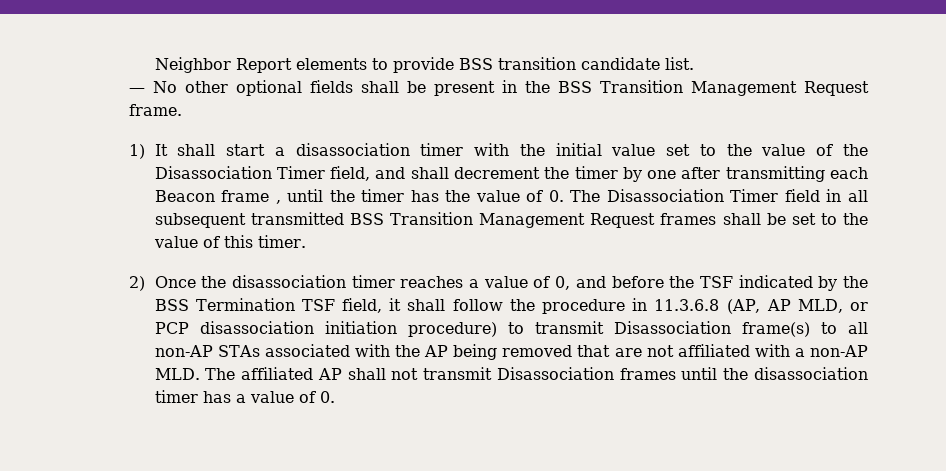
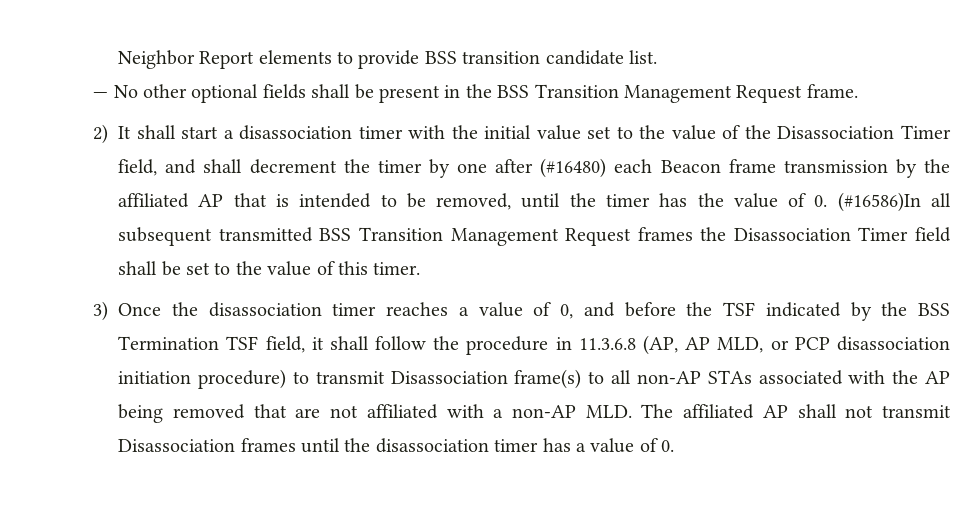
- 1) It shall start a disassociation timer with the initial value set to the value of the Disassociation Timer field, and shall decrement the timer by one after transmitting each Beacon frame , until the timer has the value of 0. The Disassociation Timer field in all subsequent transmitted BSS Transition Management Request frames shall be set to the value of this timer.
+ 2) It shall start a disassociation timer with the initial value set to the value of the Disassociation Timer field, and shall decrement the timer by one after (#16480) each Beacon frame transmission by the affiliated AP that is intended to be removed, until the timer has the value of 0. (#16586)In all subsequent transmitted BSS Transition Management Request frames the Disassociation Timer field shall be set to the value of this timer.
- 2) Once the disassociation timer reaches a value of 0, and before the TSF indicated by the BSS Termination TSF field, it shall follow the procedure in 11.3.6.8 (AP, AP MLD, or PCP disassociation initiation procedure) to transmit Disassociation frame(s) to all non-AP STAs associated with the AP being removed that are not affiliated with a non-AP MLD. The affiliated AP shall not transmit Disassociation frames until the disassociation timer has a value of 0.
+ 3) Once the disassociation timer reaches a value of 0, and before the TSF indicated by the BSS Termination TSF field, it shall follow the procedure in 11.3.6.8 (AP, AP MLD, or PCP disassociation initiation procedure) to transmit Disassociation frame(s) to all non-AP STAs associated with the AP being removed that are not affiliated with a non-AP MLD. The affiliated AP shall not transmit Disassociation frames until the disassociation timer has a value of 0.

